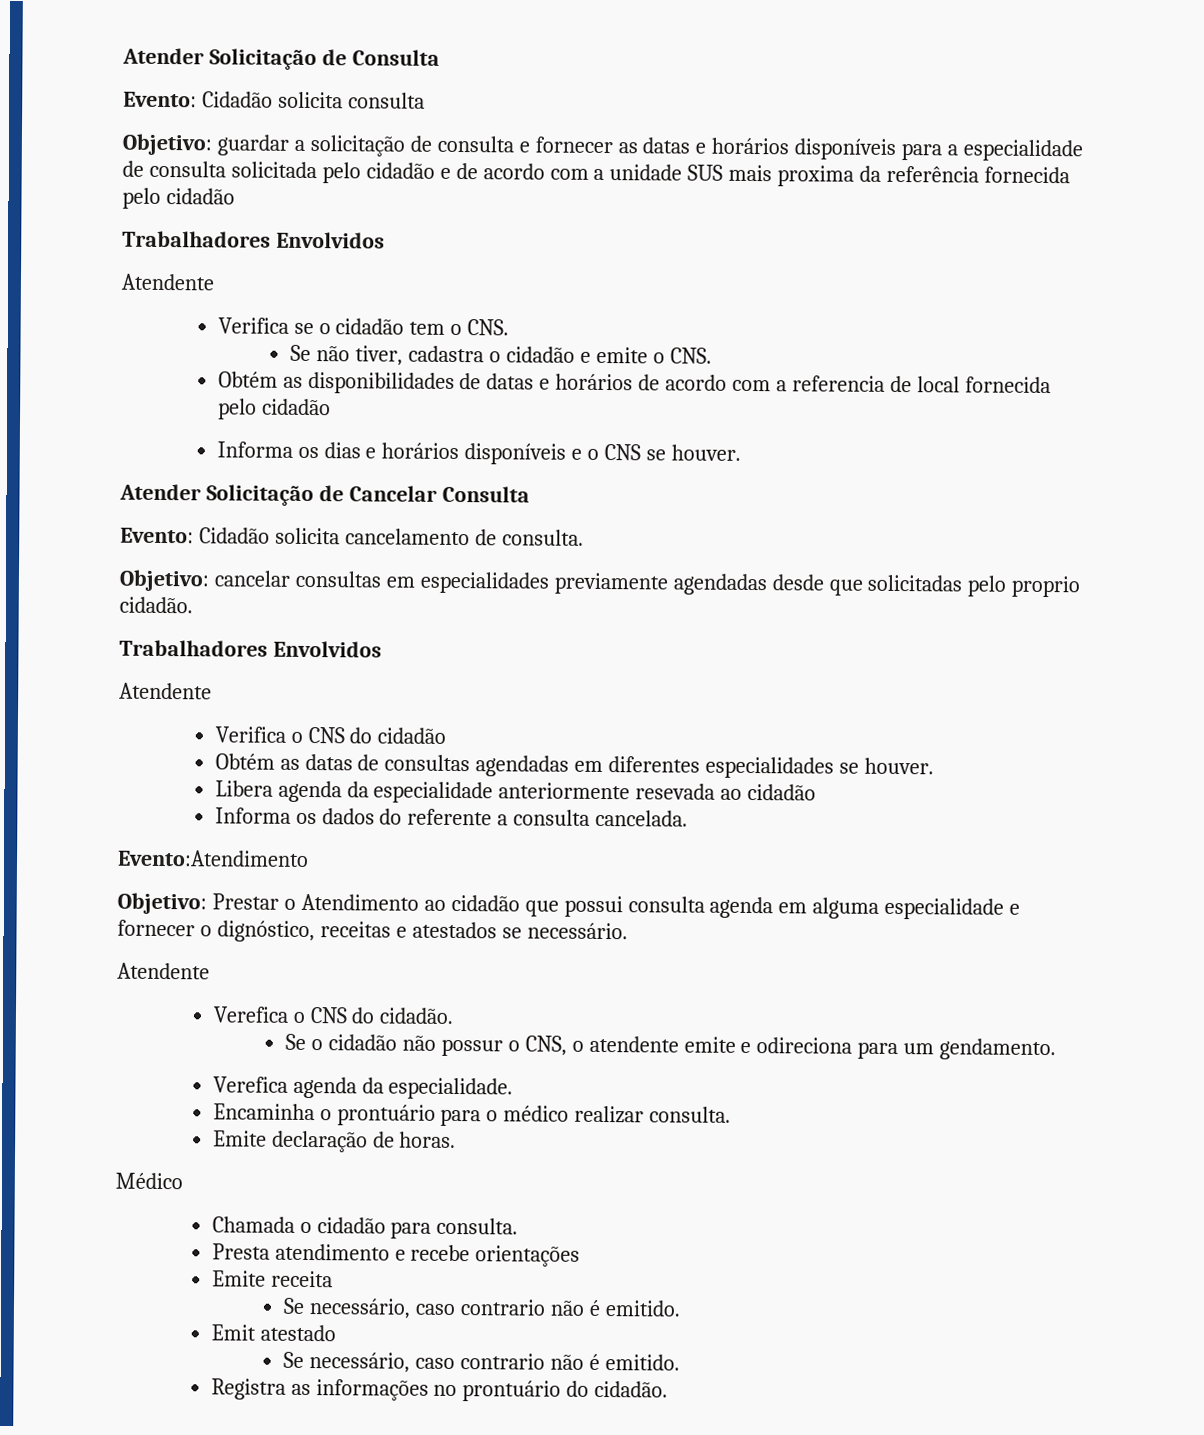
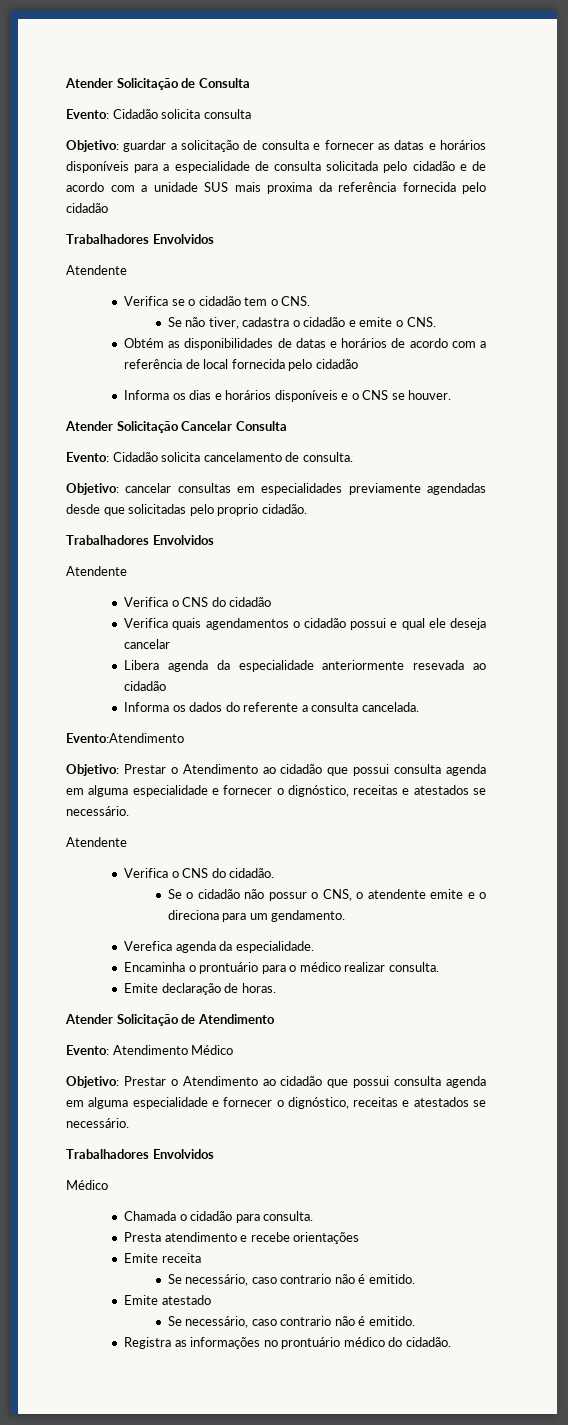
- Obtém as disponibilidades de datas e horários de acordo com a referencia de local fornecida pelo cidadão
+ Obtém as disponibilidades de datas e horários de acordo com a referência de local fornecida pelo cidadão
- Atender Solicitação de Cancelar Consulta
+ Atender Solicitação Cancelar Consulta
- Obtém as datas de consultas agendadas em diferentes especialidades se houver.
+ Verifica quais agendamentos o cidadão possui e qual ele deseja cancelar
- Verefica o CNS do cidadão.
+ Verifica o CNS do cidadão.
- Se o cidadão não possur o CNS, o atendente emite e odireciona para um gendamento.
+ Se o cidadão não possur o CNS, o atendente emite e o direciona para um gendamento.
+ Atender Solicitação de Atendimento
+ Evento: Atendimento Médico
+ Objetivo: Prestar o Atendimento ao cidadão que possui consulta agenda em alguma especialidade e fornecer o dignóstico, receitas e atestados se necessário.
+ Trabalhadores Envolvidos
- Emit atestado
+ Emite atestado
- Registra as informações no prontuário do cidadão.
+ Registra as informações no prontuário médico do cidadão.

